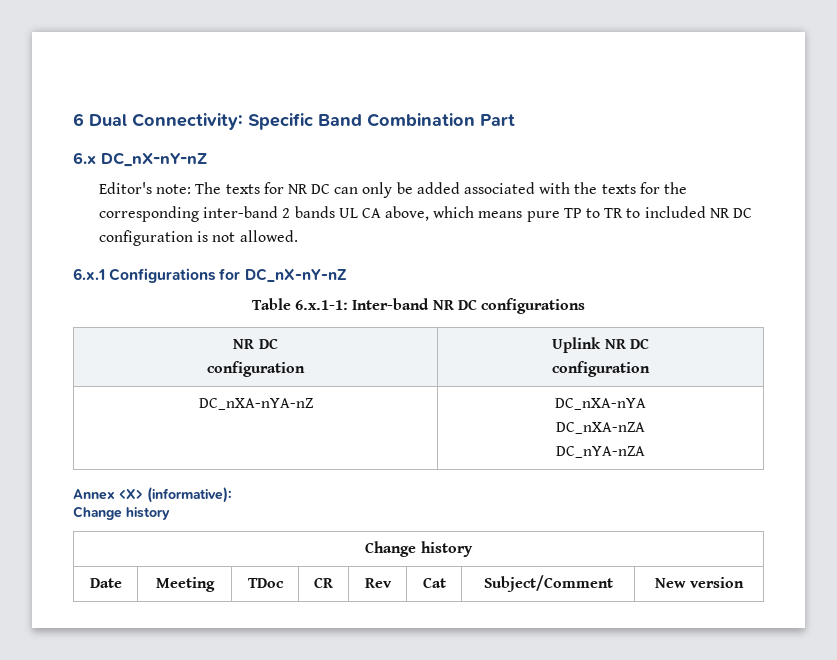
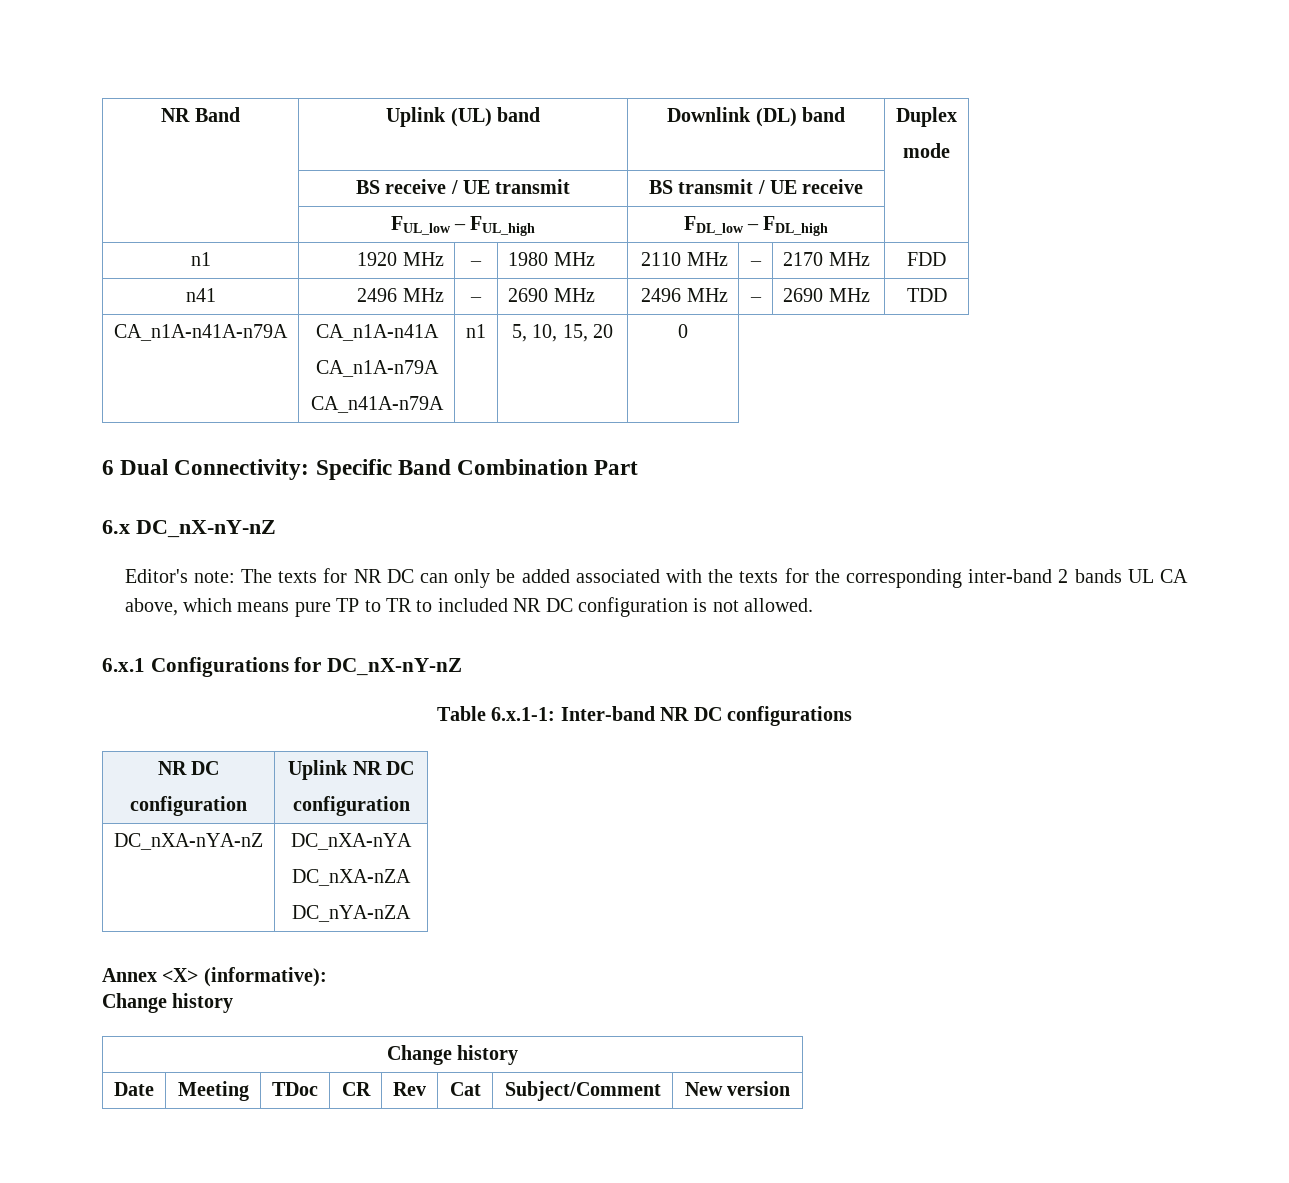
+ NR Band | Uplink (UL) band | Downlink (DL) band | Duplex
+ mode
+ | BS receive / UE transmit | BS transmit / UE receive |
+ | FUL_low – FUL_high | FDL_low – FDL_high |
+ n1 | 1920 MHz | – | 1980 MHz | 2110 MHz | – | 2170 MHz | FDD
+ n41 | 2496 MHz | – | 2690 MHz | 2496 MHz | – | 2690 MHz | TDD
+ CA_n1A-n41A-n79A | CA_n1A-n41A
+ CA_n1A-n79A
+ CA_n41A-n79A | n1 | 5, 10, 15, 20 | 0

